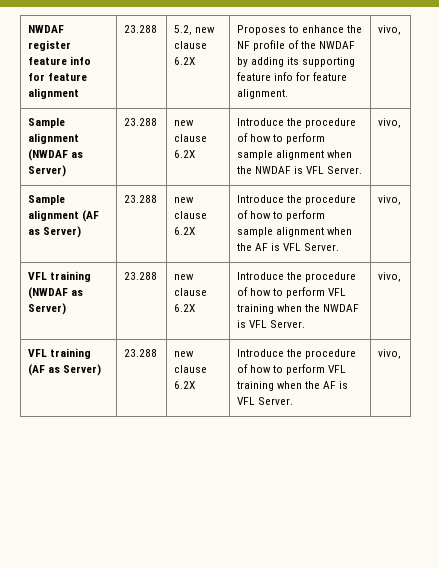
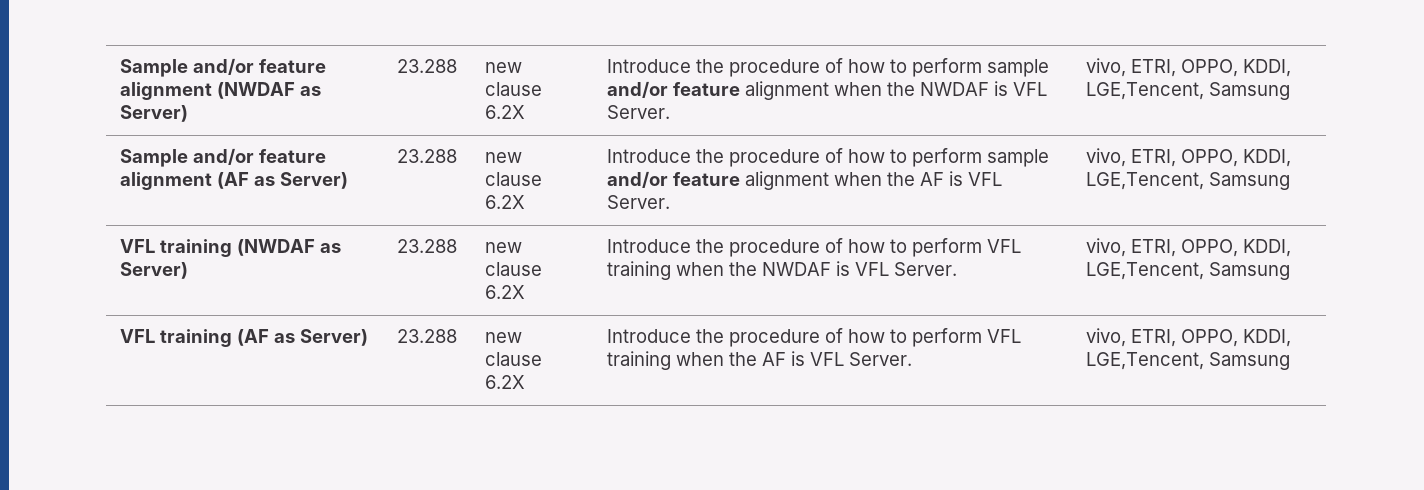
- NWDAF register feature info for feature alignment | 23.288 | 5.2, new clause 6.2X | Proposes to enhance the NF profile of the NWDAF by adding its supporting feature info for feature alignment. | vivo,
- Sample alignment (NWDAF as Server) | 23.288 | new clause 6.2X | Introduce the procedure of how to perform sample alignment when the NWDAF is VFL Server. | vivo,
- Sample alignment (AF as Server) | 23.288 | new clause 6.2X | Introduce the procedure of how to perform sample alignment when the AF is VFL Server. | vivo,
+ Sample and/or feature alignment (NWDAF as Server) | 23.288 | new clause 6.2X | Introduce the procedure of how to perform sample and/or feature alignment when the NWDAF is VFL Server. | vivo, ETRI, OPPO, KDDI, LGE,Tencent, Samsung
+ Sample and/or feature alignment (AF as Server) | 23.288 | new clause 6.2X | Introduce the procedure of how to perform sample and/or feature alignment when the AF is VFL Server. | vivo, ETRI, OPPO, KDDI, LGE,Tencent, Samsung
- VFL training (NWDAF as Server) | 23.288 | new clause 6.2X | Introduce the procedure of how to perform VFL training when the NWDAF is VFL Server. | vivo,
+ VFL training (NWDAF as Server) | 23.288 | new clause 6.2X | Introduce the procedure of how to perform VFL training when the NWDAF is VFL Server. | vivo, ETRI, OPPO, KDDI, LGE,Tencent, Samsung
- VFL training (AF as Server) | 23.288 | new clause 6.2X | Introduce the procedure of how to perform VFL training when the AF is VFL Server. | vivo,
+ VFL training (AF as Server) | 23.288 | new clause 6.2X | Introduce the procedure of how to perform VFL training when the AF is VFL Server. | vivo, ETRI, OPPO, KDDI, LGE,Tencent, Samsung

